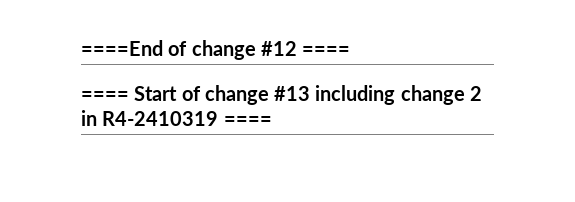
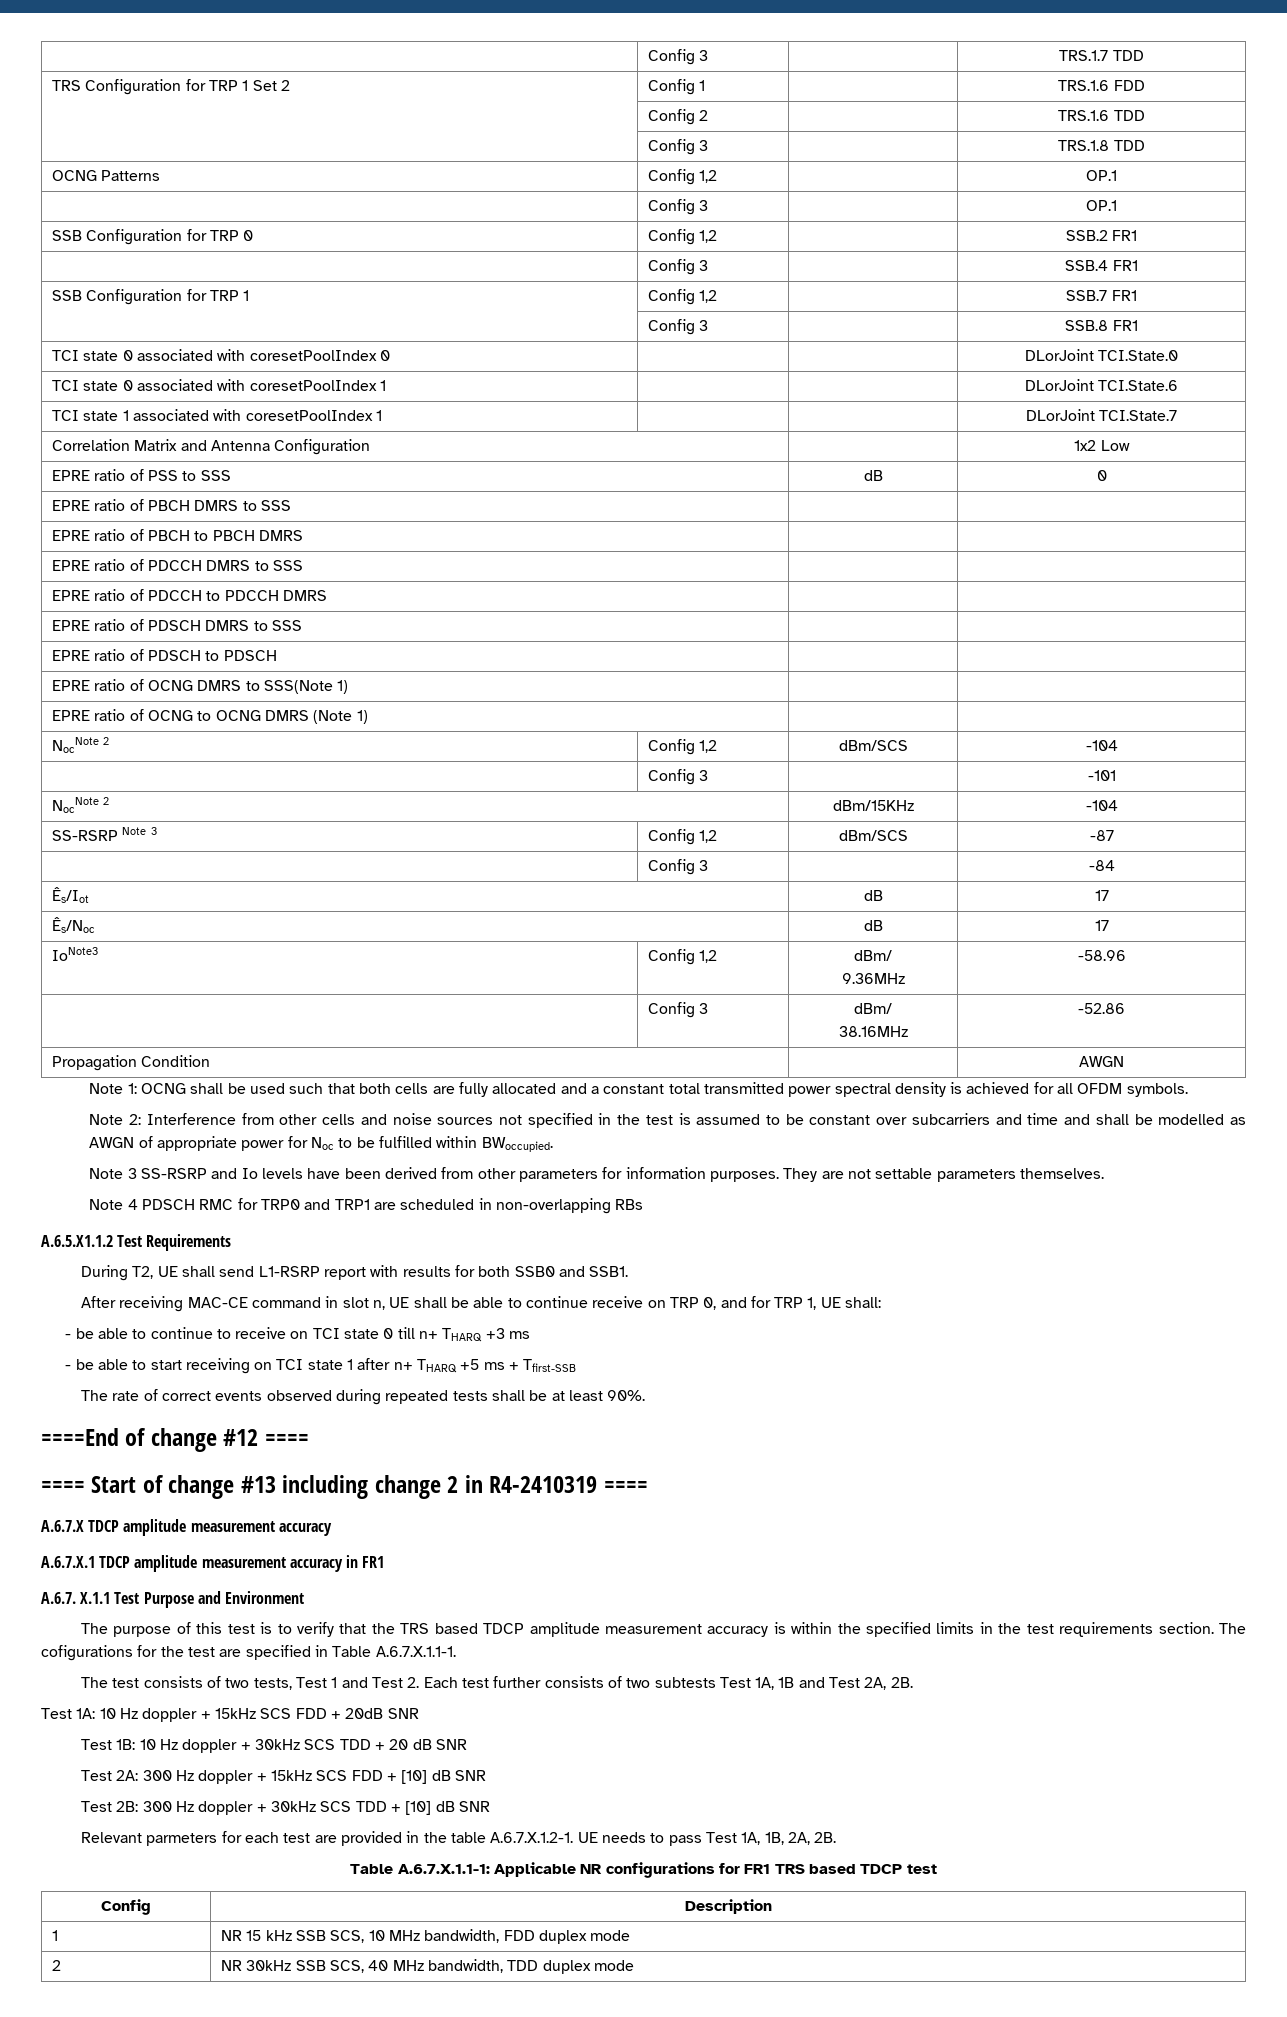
+ | Config 3 | | TRS.1.7 TDD
+ TRS Configuration for TRP 1 Set 2 | Config 1 | | TRS.1.6 FDD
+ | Config 2 | | TRS.1.6 TDD
+ | Config 3 | | TRS.1.8 TDD
+ OCNG Patterns | Config 1,2 | | OP.1
+ | Config 3 | | OP.1
+ SSB Configuration for TRP 0 | Config 1,2 | | SSB.2 FR1
+ | Config 3 | | SSB.4 FR1
+ SSB Configuration for TRP 1 | Config 1,2 | | SSB.7 FR1
+ | Config 3 | | SSB.8 FR1
+ TCI state 0 associated with coresetPoolIndex 0 | | | DLorJoint TCI.State.0
+ TCI state 0 associated with coresetPoolIndex 1 | | | DLorJoint TCI.State.6
+ TCI state 1 associated with coresetPoolIndex 1 | | | DLorJoint TCI.State.7
+ Correlation Matrix and Antenna Configuration | | 1x2 Low
+ EPRE ratio of PSS to SSS | dB | 0
+ EPRE ratio of PBCH DMRS to SSS | |
+ EPRE ratio of PBCH to PBCH DMRS | |
+ EPRE ratio of PDCCH DMRS to SSS | |
+ EPRE ratio of PDCCH to PDCCH DMRS | |
+ EPRE ratio of PDSCH DMRS to SSS | |
+ EPRE ratio of PDSCH to PDSCH | |
+ EPRE ratio of OCNG DMRS to SSS(Note 1) | |
+ EPRE ratio of OCNG to OCNG DMRS (Note 1) | |
+ NocNote 2 | Config 1,2 | dBm/SCS | -104
+ | Config 3 | | -101
+ NocNote 2 | dBm/15KHz | -104
+ SS-RSRP Note 3 | Config 1,2 | dBm/SCS | -87
+ | Config 3 | | -84
+ Ês/Iot | dB | 17
+ Ês/Noc | dB | 17
+ IoNote3 | Config 1,2 | dBm/
+ 9.36MHz | -58.96
+ | Config 3 | dBm/
+ 38.16MHz | -52.86
+ Propagation Condition | | AWGN
+ Note 1: OCNG shall be used such that both cells are fully allocated and a constant total transmitted power spectral density is achieved for all OFDM symbols.
+ Note 2: Interference from other cells and noise sources not specified in the test is assumed to be constant over subcarriers and time and shall be modelled as AWGN of appropriate power for Noc to be fulfilled within BWoccupied.
+ Note 3 SS-RSRP and Io levels have been derived from other parameters for information purposes. They are not settable parameters themselves.
+ Note 4 PDSCH RMC for TRP0 and TRP1 are scheduled in non-overlapping RBs
+ A.6.5.X1.1.2 Test Requirements
+ During T2, UE shall send L1-RSRP report with results for both SSB0 and SSB1.
+ After receiving MAC-CE command in slot n, UE shall be able to continue receive on TRP 0, and for TRP 1, UE shall:
+ - be able to continue to receive on TCI state 0 till n+ THARQ +3 ms
+ - be able to start receiving on TCI state 1 after n+ THARQ +5 ms + Tfirst-SSB
+ The rate of correct events observed during repeated tests shall be at least 90%.
+ A.6.7.X TDCP amplitude measurement accuracy
+ A.6.7.X.1 TDCP amplitude measurement accuracy in FR1
+ A.6.7. X.1.1 Test Purpose and Environment
+ The purpose of this test is to verify that the TRS based TDCP amplitude measurement accuracy is within the specified limits in the test requirements section. The cofigurations for the test are specified in Table A.6.7.X.1.1-1.
+ The test consists of two tests, Test 1 and Test 2. Each test further consists of two subtests Test 1A, 1B and Test 2A, 2B.
+ Test 1A: 10 Hz doppler + 15kHz SCS FDD + 20dB SNR
+ Test 1B: 10 Hz doppler + 30kHz SCS TDD + 20 dB SNR
+ Test 2A: 300 Hz doppler + 15kHz SCS FDD + [10] dB SNR
+ Test 2B: 300 Hz doppler + 30kHz SCS TDD + [10] dB SNR
+ Relevant parmeters for each test are provided in the table A.6.7.X.1.2-1. UE needs to pass Test 1A, 1B, 2A, 2B.
+ Table A.6.7.X.1.1-1: Applicable NR configurations for FR1 TRS based TDCP test
+ Config | Description
+ 1 | NR 15 kHz SSB SCS, 10 MHz bandwidth, FDD duplex mode
+ 2 | NR 30kHz SSB SCS, 40 MHz bandwidth, TDD duplex mode

